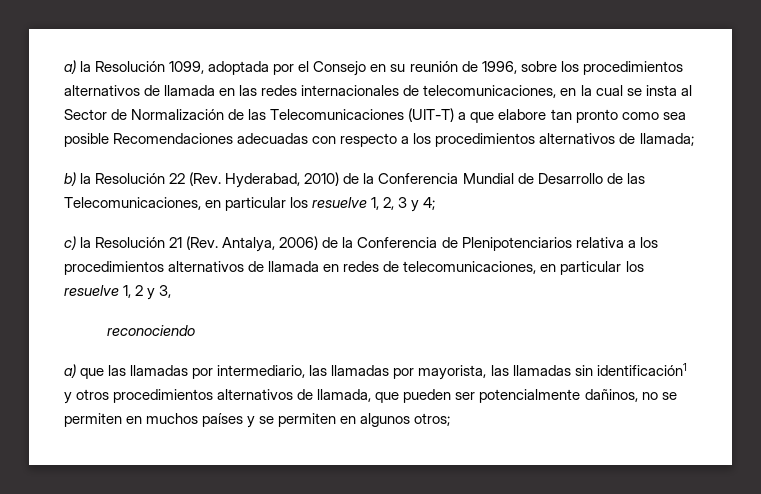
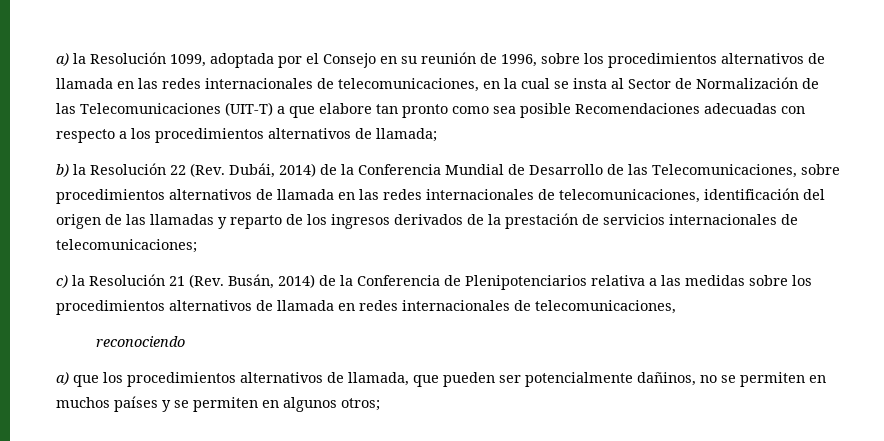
- b) la Resolución 22 (Rev. Hyderabad, 2010) de la Conferencia Mundial de Desarrollo de las Telecomunicaciones, en particular los resuelve 1, 2, 3 y 4;
+ b) la Resolución 22 (Rev. Dubái, 2014) de la Conferencia Mundial de Desarrollo de las Telecomunicaciones, sobre procedimientos alternativos de llamada en las redes internacionales de telecomunicaciones, identificación del origen de las llamadas y reparto de los ingresos derivados de la prestación de servicios internacionales de telecomunicaciones;
- c) la Resolución 21 (Rev. Antalya, 2006) de la Conferencia de Plenipotenciarios relativa a los procedimientos alternativos de llamada en redes de telecomunicaciones, en particular los resuelve 1, 2 y 3,
+ c) la Resolución 21 (Rev. Busán, 2014) de la Conferencia de Plenipotenciarios relativa a las medidas sobre los procedimientos alternativos de llamada en redes internacionales de telecomunicaciones,
  reconociendo
- a) que las llamadas por intermediario, las llamadas por mayorista, las llamadas sin identificación1 y otros procedimientos alternativos de llamada, que pueden ser potencialmente dañinos, no se permiten en muchos países y se permiten en algunos otros;
+ a) que los procedimientos alternativos de llamada, que pueden ser potencialmente dañinos, no se permiten en muchos países y se permiten en algunos otros;

